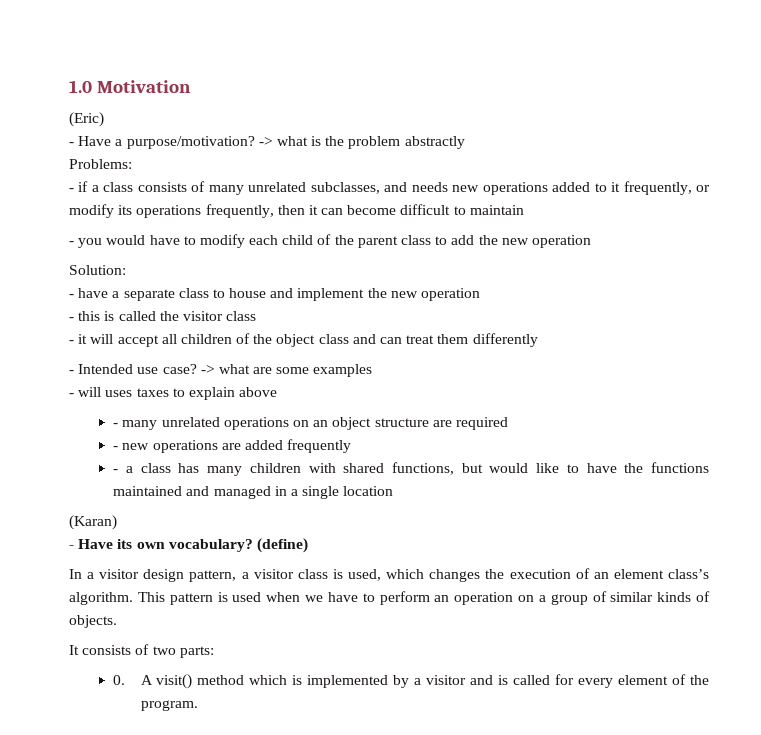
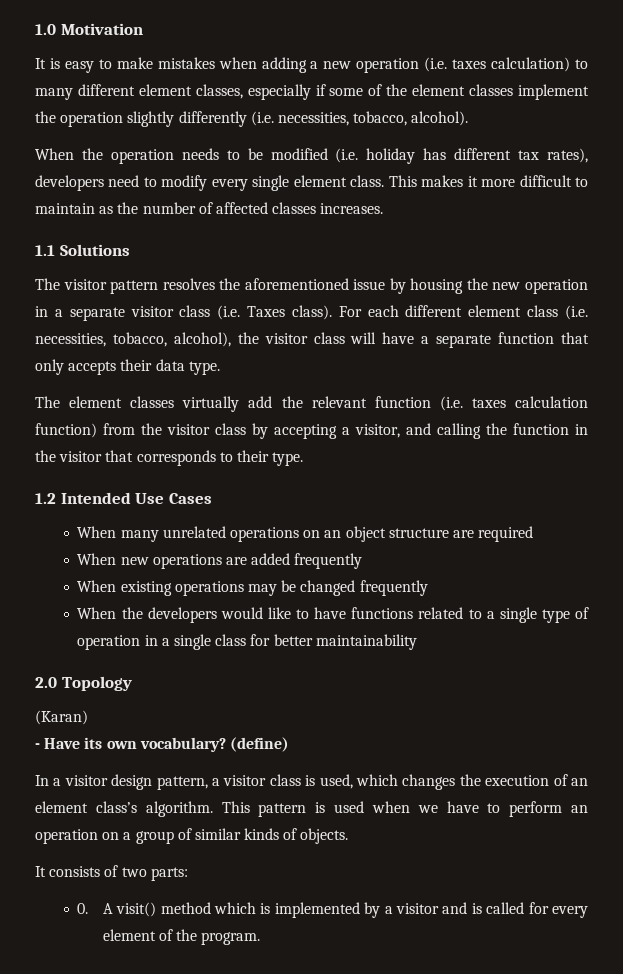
- (Eric)
- - Have a purpose/motivation? -> what is the problem abstractly
- Problems:
- - if a class consists of many unrelated subclasses, and needs new operations added to it frequently, or modify its operations frequently, then it can become difficult to maintain
- - you would have to modify each child of the parent class to add the new operation
- Solution:
- - have a separate class to house and implement the new operation
- - this is called the visitor class
- - it will accept all children of the object class and can treat them differently
- - Intended use case? -> what are some examples
- - will uses taxes to explain above
- - many unrelated operations on an object structure are required
+ It is easy to make mistakes when adding a new operation (i.e. taxes calculation) to many different element classes, especially if some of the element classes implement the operation slightly differently (i.e. necessities, tobacco, alcohol).
+ When the operation needs to be modified (i.e. holiday has different tax rates), developers need to modify every single element class. This makes it more difficult to maintain as the number of affected classes increases.
+ 1.1 Solutions
+ The visitor pattern resolves the aforementioned issue by housing the new operation in a separate visitor class (i.e. Taxes class). For each different element class (i.e. necessities, tobacco, alcohol), the visitor class will have a separate function that only accepts their data type.
+ The element classes virtually add the relevant function (i.e. taxes calculation function) from the visitor class by accepting a visitor, and calling the function in the visitor that corresponds to their type.
+ 1.2 Intended Use Cases
+ When many unrelated operations on an object structure are required
- - new operations are added frequently
+ When new operations are added frequently
- - a class has many children with shared functions, but would like to have the functions maintained and managed in a single location
+ When existing operations may be changed frequently
+ When the developers would like to have functions related to a single type of operation in a single class for better maintainability
+ 2.0 Topology

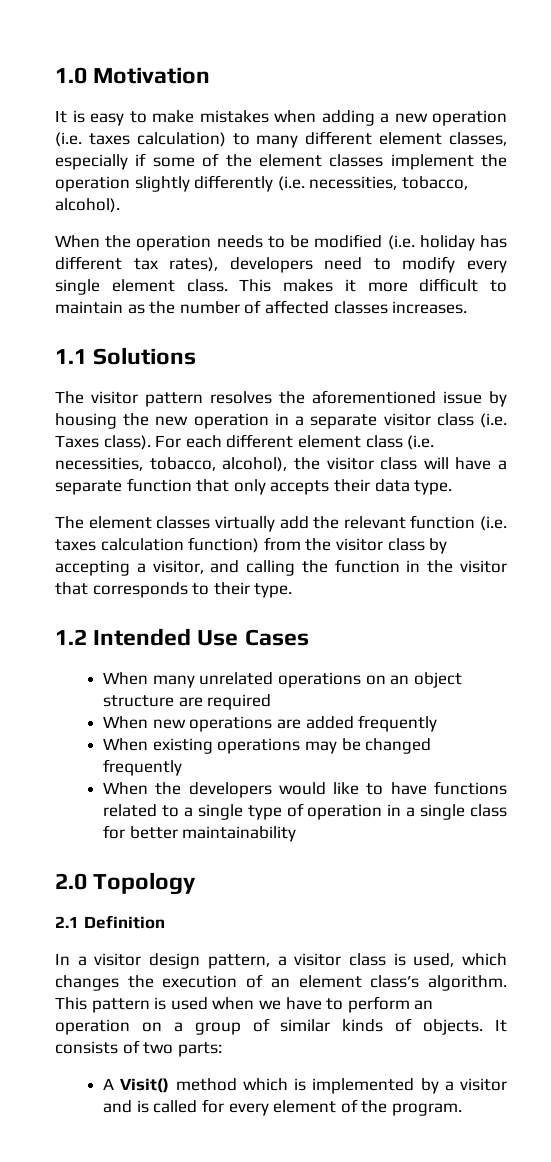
- (Karan)
- - Have its own vocabulary? (define)
+ 2.1 Definition
- This pattern is used when we have to perform an operation on a group of similar kinds of objects.
- It consists of two parts:
+ This pattern is used when we have to perform an operation on a group of similar kinds of objects. It consists of two parts:
- 0. A visit() method which is implemented by a visitor and is called for every element of the program.
+ A Visit() method which is implemented by a visitor and is called for every element of the program.

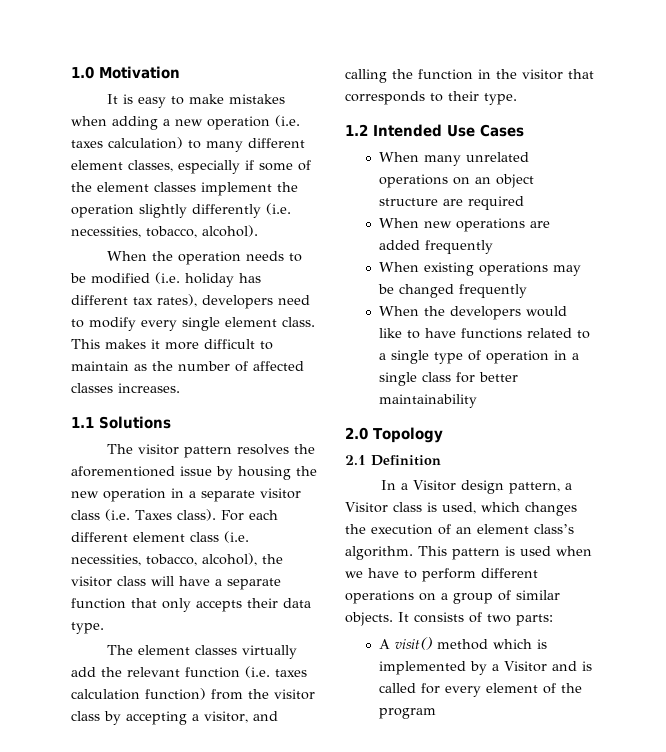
- In a visitor design pattern, a visitor class is used, which changes the execution of an element class’s algorithm.
+ In a Visitor design pattern, a Visitor class is used, which changes the execution of an element class’s algorithm.
- This pattern is used when we have to perform an operation on a group of similar kinds of objects.
+ This pattern is used when we have to perform different operations on a group of similar objects.
- A Visit() method which is implemented by a visitor and is called for every element of the program.
+ A visit() method which is implemented by a Visitor and is called for every element of the program

